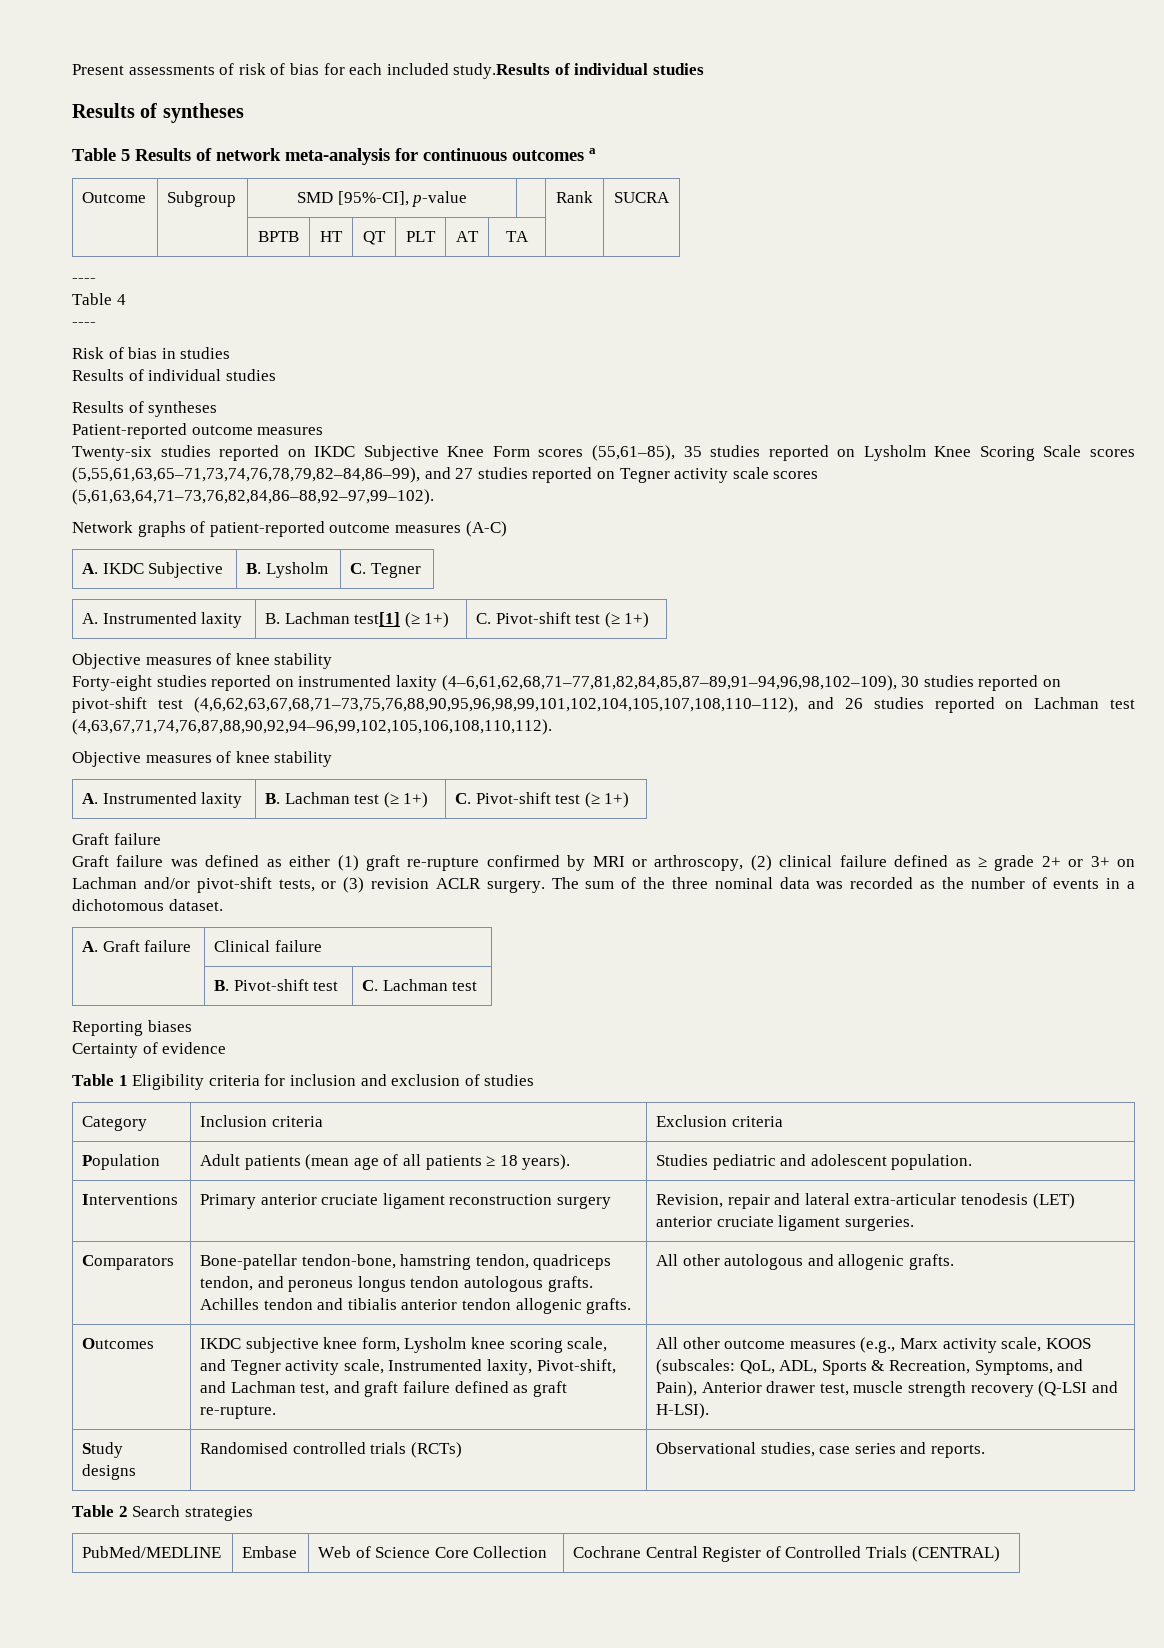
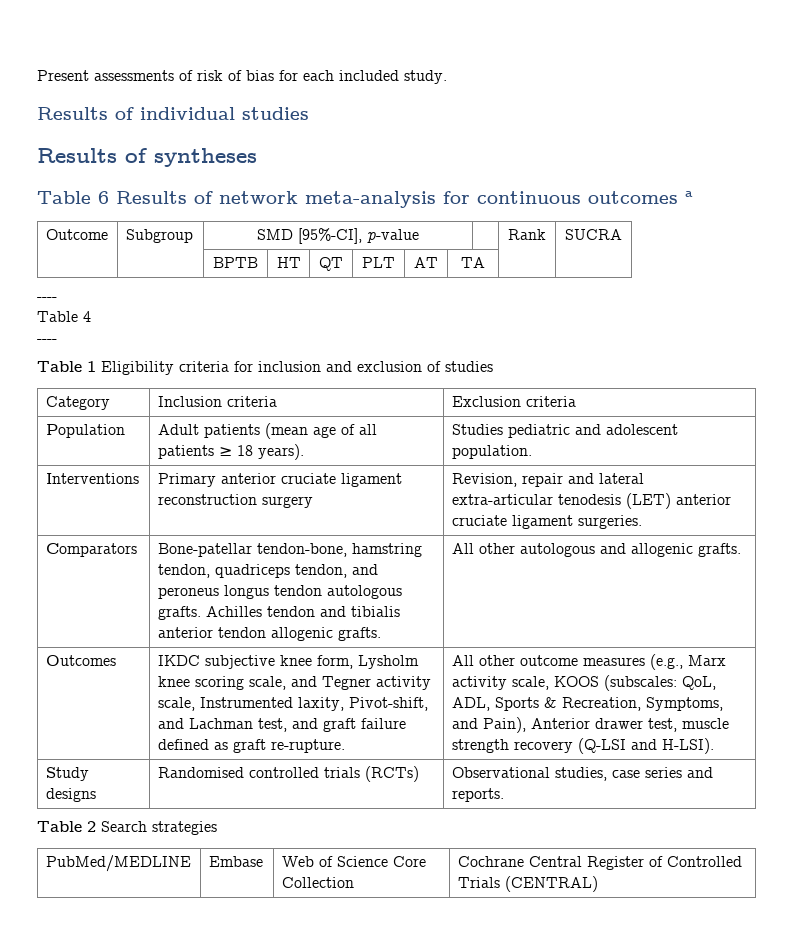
- Present assessments of risk of bias for each included study.Results of individual studies
+ Present assessments of risk of bias for each included study.
+ Results of individual studies
- Table 5 Results of network meta-analysis for continuous outcomes a
+ Table 6 Results of network meta-analysis for continuous outcomes a
- Risk of bias in studies
- Results of individual studies
- Results of syntheses
- Patient-reported outcome measures
- Twenty-six studies reported on IKDC Subjective Knee Form scores (55,61–85), 35 studies reported on Lysholm Knee Scoring Scale scores (5,55,61,63,65–71,73,74,76,78,79,82–84,86–99), and 27 studies reported on Tegner activity scale scores (5,61,63,64,71–73,76,82,84,86–88,92–97,99–102).
- Network graphs of patient-reported outcome measures (A-C)
- A. IKDC Subjective | B. Lysholm | C. Tegner
- A. Instrumented laxity | B. Lachman test[1] (≥ 1+) | C. Pivot-shift test (≥ 1+)
- Objective measures of knee stability
- Forty-eight studies reported on instrumented laxity (4–6,61,62,68,71–77,81,82,84,85,87–89,91–94,96,98,102–109), 30 studies reported on pivot-shift test (4,6,62,63,67,68,71–73,75,76,88,90,95,96,98,99,101,102,104,105,107,108,110–112), and 26 studies reported on Lachman test (4,63,67,71,74,76,87,88,90,92,94–96,99,102,105,106,108,110,112).
- Objective measures of knee stability
- A. Instrumented laxity | B. Lachman test (≥ 1+) | C. Pivot-shift test (≥ 1+)
- Graft failure
- Graft failure was defined as either (1) graft re-rupture confirmed by MRI or arthroscopy, (2) clinical failure defined as ≥ grade 2+ or 3+ on Lachman and/or pivot-shift tests, or (3) revision ACLR surgery. The sum of the three nominal data was recorded as the number of events in a dichotomous dataset.
- A. Graft failure | Clinical failure
- | B. Pivot-shift test | C. Lachman test
- Reporting biases
- Certainty of evidence

